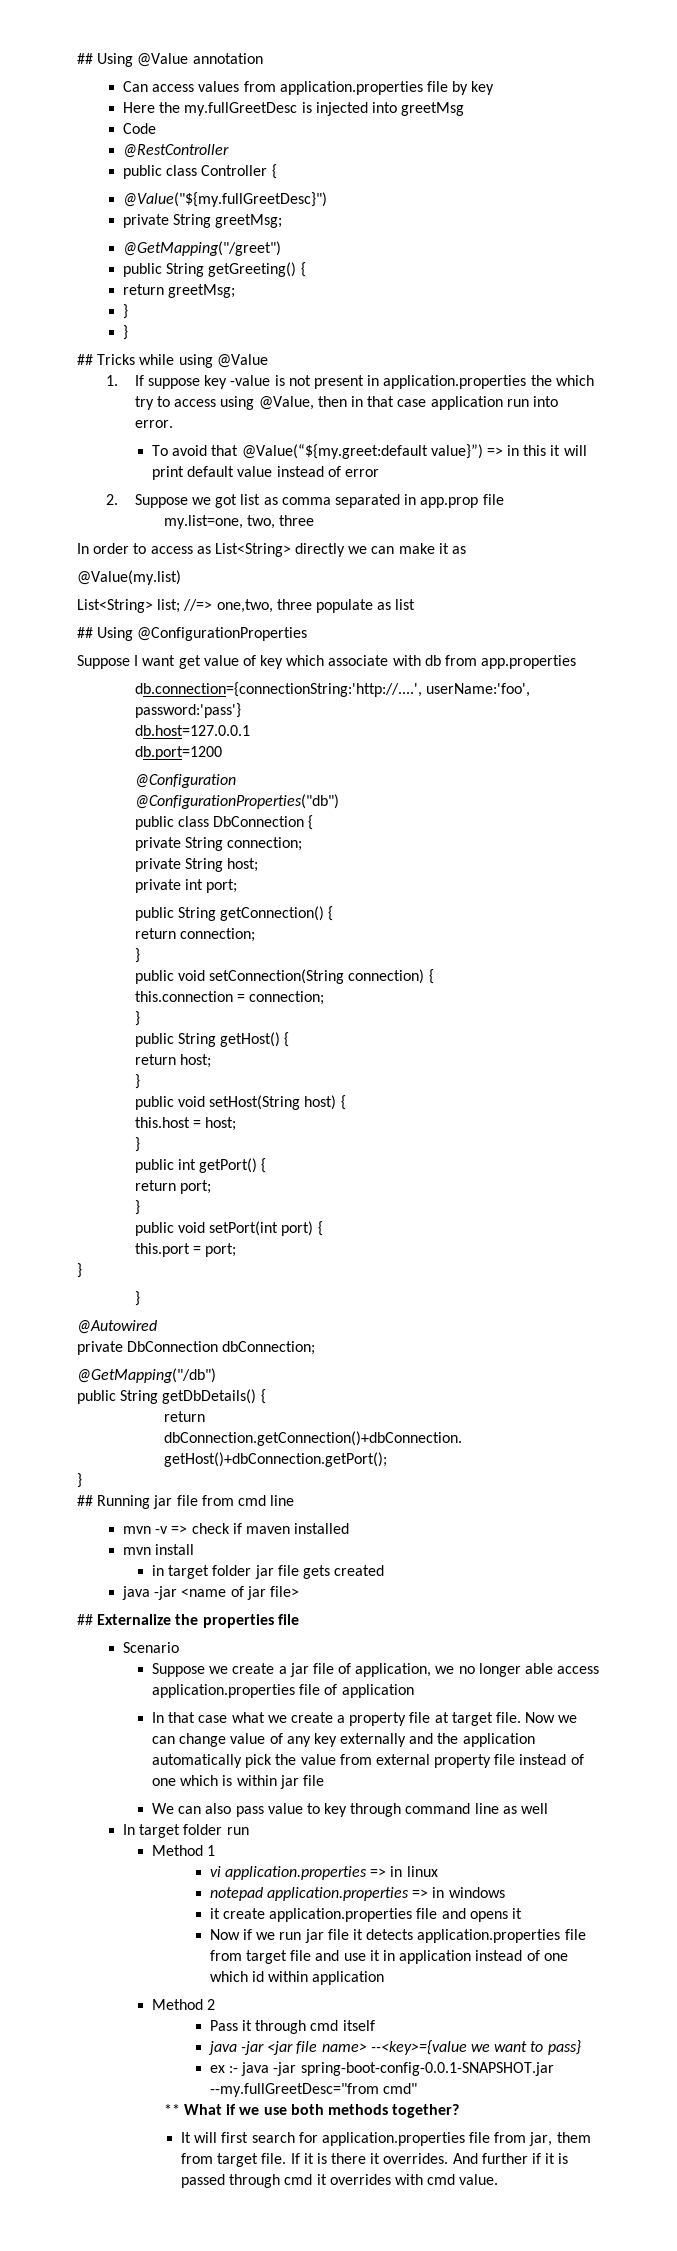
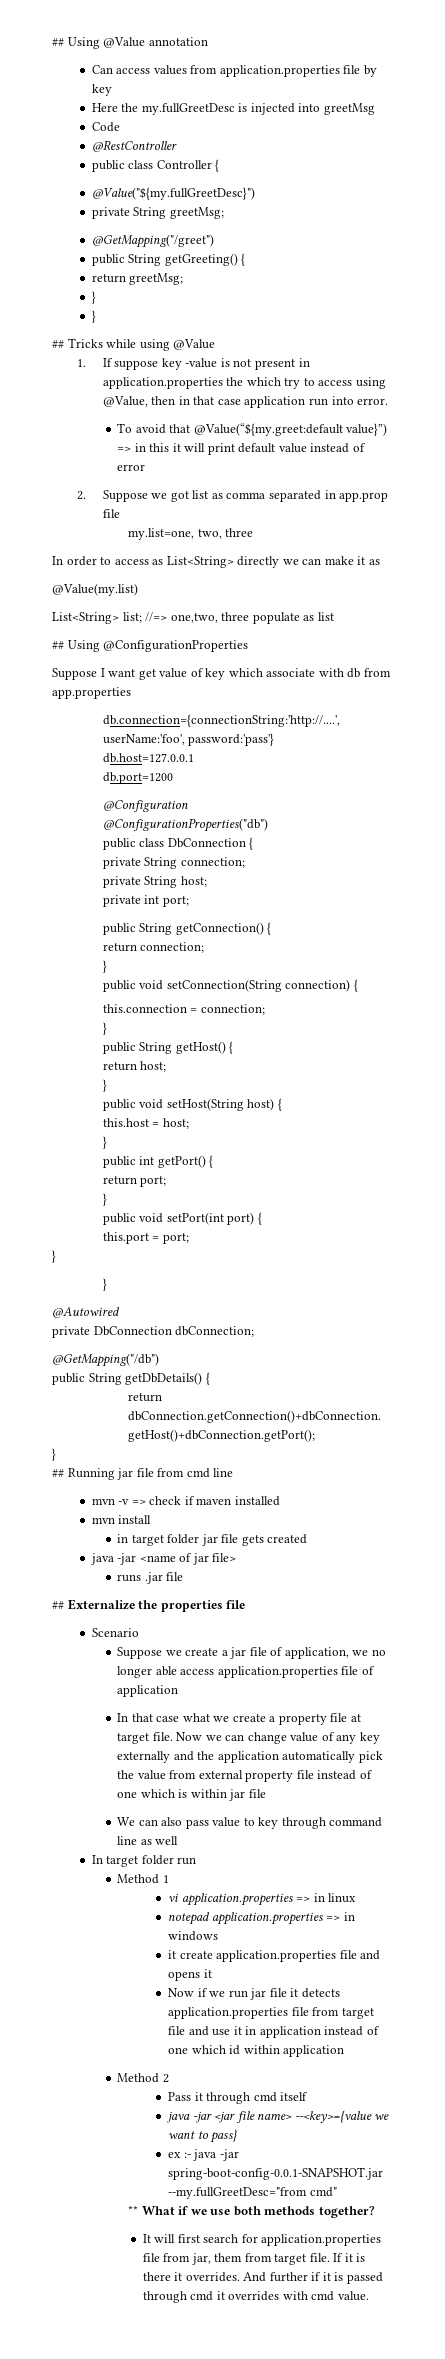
+ runs .jar file

